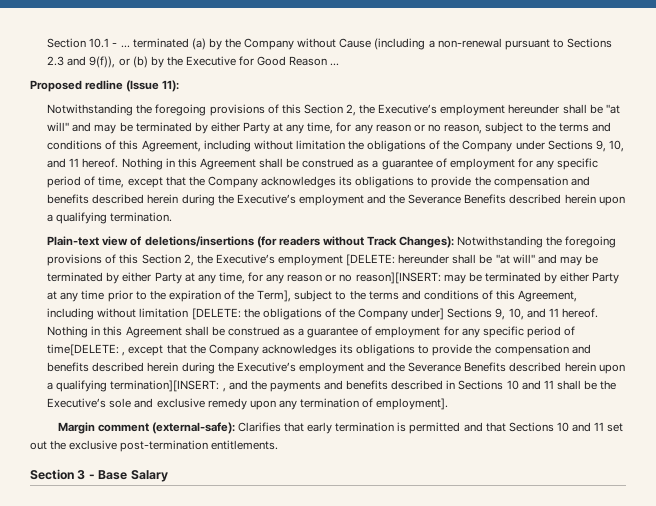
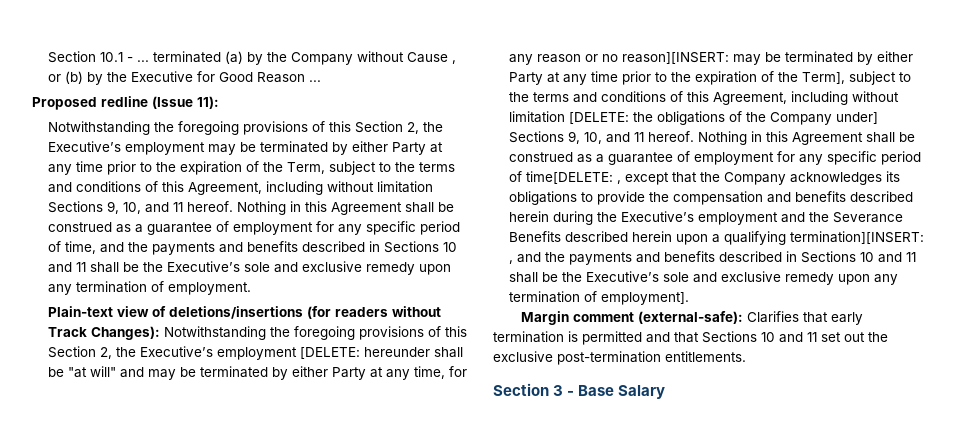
- Section 10.1 - ... terminated (a) by the Company without Cause (including a non-renewal pursuant to Sections 2.3 and 9(f)), or (b) by the Executive for Good Reason ...
+ Section 10.1 - ... terminated (a) by the Company without Cause , or (b) by the Executive for Good Reason ...
- Notwithstanding the foregoing provisions of this Section 2, the Executive’s employment hereunder shall be "at will" and may be terminated by either Party at any time, for any reason or no reason, subject to the terms and conditions of this Agreement, including without limitation the obligations of the Company under Sections 9, 10, and 11 hereof.
+ Notwithstanding the foregoing provisions of this Section 2, the Executive’s employment may be terminated by either Party at any time prior to the expiration of the Term, subject to the terms and conditions of this Agreement, including without limitation Sections 9, 10, and 11 hereof.
- Nothing in this Agreement shall be construed as a guarantee of employment for any specific period of time, except that the Company acknowledges its obligations to provide the compensation and benefits described herein during the Executive’s employment and the Severance Benefits described herein upon a qualifying termination.
+ Nothing in this Agreement shall be construed as a guarantee of employment for any specific period of time, and the payments and benefits described in Sections 10 and 11 shall be the Executive’s sole and exclusive remedy upon any termination of employment.

